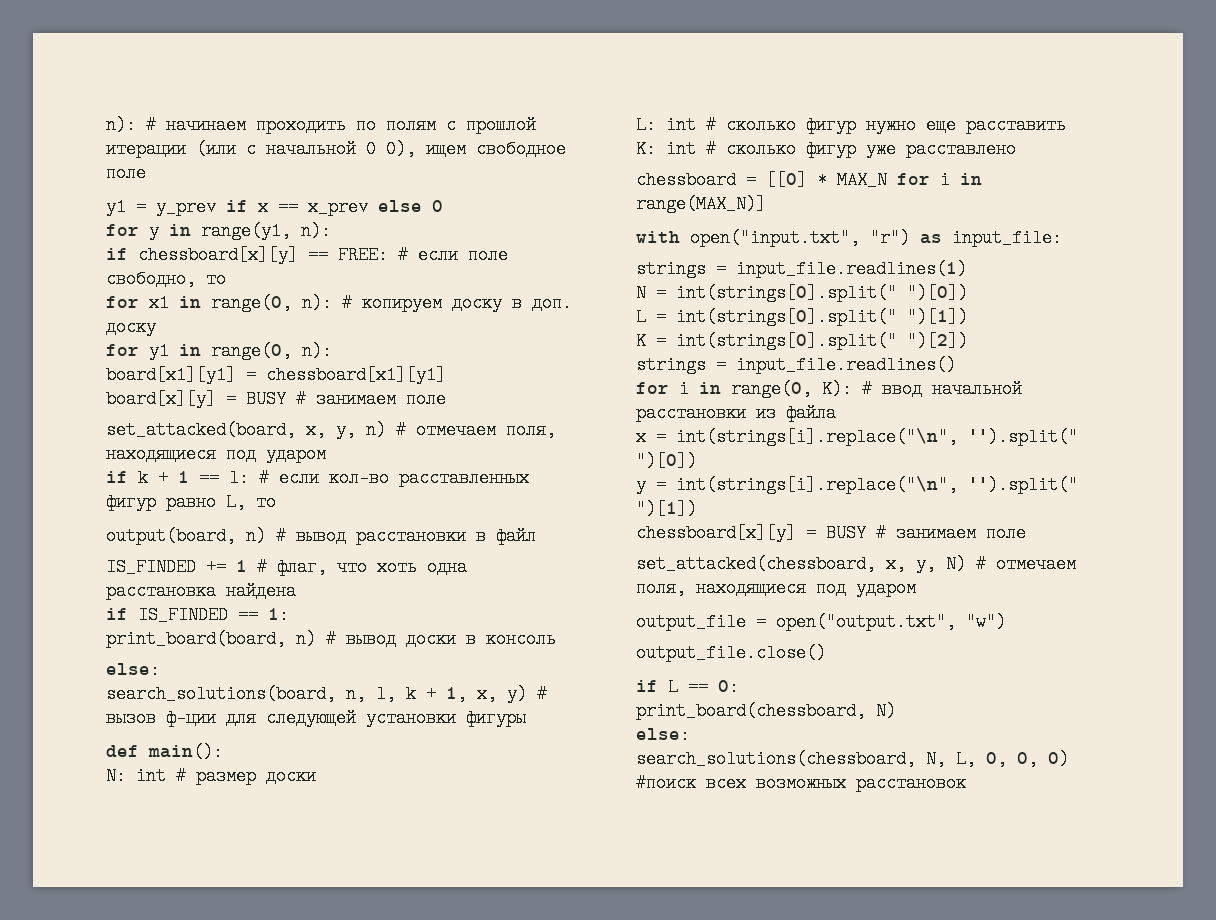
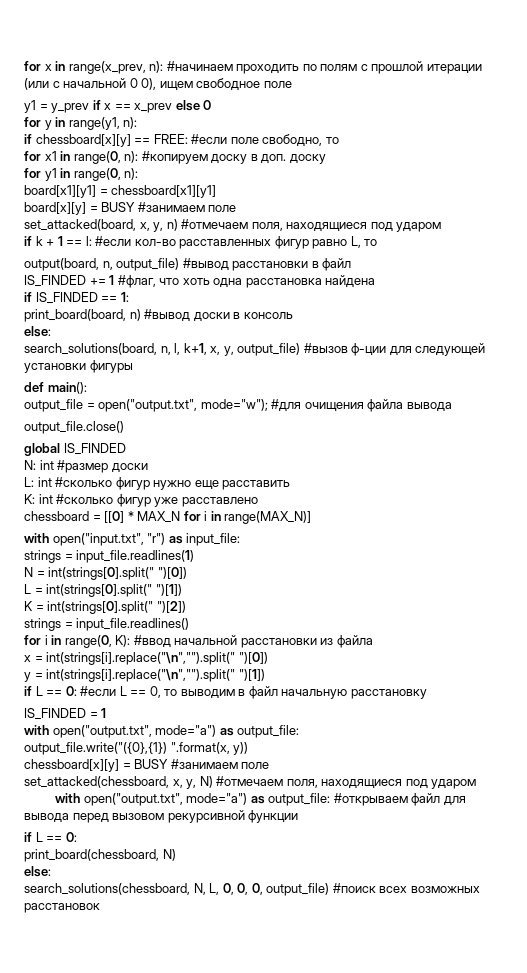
- n): # начинаем проходить по полям с прошлой итерации (или с начальной 0 0), ищем свободное поле
+ for x in range(x_prev, n): #начинаем проходить по полям с прошлой итерации (или с начальной 0 0), ищем свободное поле
- if chessboard[x][y] == FREE: # если поле свободно, то
+ if chessboard[x][y] == FREE: #если поле свободно, то
- for x1 in range(0, n): # копируем доску в доп. доску
+ for x1 in range(0, n): #копируем доску в доп. доску
- board[x][y] = BUSY # занимаем поле
+ board[x][y] = BUSY #занимаем поле
- set_attacked(board, x, y, n) # отмечаем поля, находящиеся под ударом
+ set_attacked(board, x, y, n) #отмечаем поля, находящиеся под ударом
- if k + 1 == l: # если кол-во расставленных фигур равно L, то
+ if k + 1 == l: #если кол-во расставленных фигур равно L, то
- output(board, n) # вывод расстановки в файл
+ output(board, n, output_file) #вывод расстановки в файл
- IS_FINDED += 1 # флаг, что хоть одна расстановка найдена
+ IS_FINDED += 1 #флаг, что хоть одна расстановка найдена
- print_board(board, n) # вывод доски в консоль
+ print_board(board, n) #вывод доски в консоль
- search_solutions(board, n, l, k + 1, x, y) # вызов ф-ции для следующей установки фигуры
+ search_solutions(board, n, l, k+1, x, y, output_file) #вызов ф-ции для следующей установки фигуры
+ output_file = open("output.txt", mode="w"); #для очищения файла вывода
+ output_file.close()
+ global IS_FINDED
- N: int # размер доски
+ N: int #размер доски
- L: int # сколько фигур нужно еще расставить
+ L: int #сколько фигур нужно еще расставить
- K: int # сколько фигур уже расставлено
+ K: int #сколько фигур уже расставлено
- for i in range(0, K): # ввод начальной расстановки из файла
+ for i in range(0, K): #ввод начальной расстановки из файла
- x = int(strings[i].replace("\n", '').split(" ")[0])
+ x = int(strings[i].replace("\n","").split(" ")[0])
- y = int(strings[i].replace("\n", '').split(" ")[1])
+ y = int(strings[i].replace("\n","").split(" ")[1])
+ if L == 0: #если L == 0, то выводим в файл начальную расстановку
+ IS_FINDED = 1
+ with open("output.txt", mode="a") as output_file:
+ output_file.write("({0},{1}) ".format(x, y))
- chessboard[x][y] = BUSY # занимаем поле
+ chessboard[x][y] = BUSY #занимаем поле
- set_attacked(chessboard, x, y, N) # отмечаем поля, находящиеся под ударом
- output_file = open("output.txt", "w")
- output_file.close()
+ set_attacked(chessboard, x, y, N) #отмечаем поля, находящиеся под ударом
+ with open("output.txt", mode="a") as output_file: #открываем файл для вывода перед вызовом рекурсивной функции
- search_solutions(chessboard, N, L, 0, 0, 0) #поиск всех возможных расстановок
+ search_solutions(chessboard, N, L, 0, 0, 0, output_file) #поиск всех возможных расстановок

